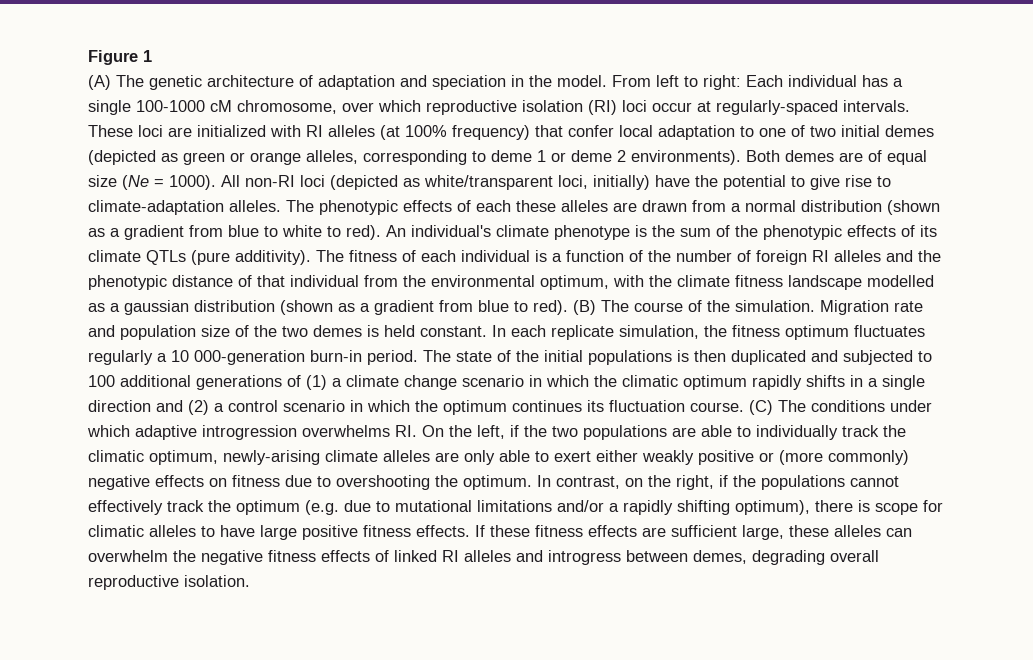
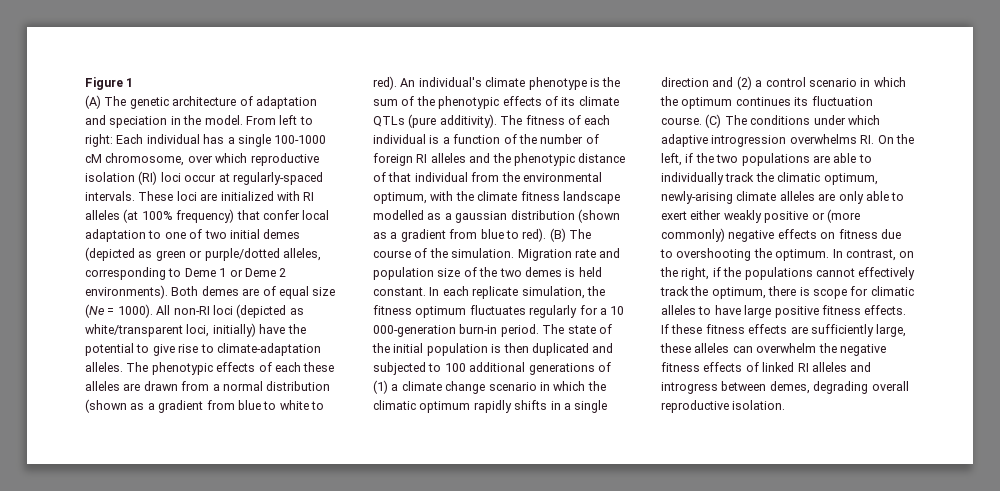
- These loci are initialized with RI alleles (at 100% frequency) that confer local adaptation to one of two initial demes (depicted as green or orange alleles, corresponding to deme 1 or deme 2 environments).
+ These loci are initialized with RI alleles (at 100% frequency) that confer local adaptation to one of two initial demes (depicted as green or purple/dotted alleles, corresponding to Deme 1 or Deme 2 environments).
- In each replicate simulation, the fitness optimum fluctuates regularly a 10 000-generation burn-in period.
+ In each replicate simulation, the fitness optimum fluctuates regularly for a 10 000-generation burn-in period.
- The state of the initial populations is then duplicated and subjected to 100 additional generations of (1) a climate change scenario in which the climatic optimum rapidly shifts in a single direction and (2) a control scenario in which the optimum continues its fluctuation course.
+ The state of the initial population is then duplicated and subjected to 100 additional generations of (1) a climate change scenario in which the climatic optimum rapidly shifts in a single direction and (2) a control scenario in which the optimum continues its fluctuation course.
- In contrast, on the right, if the populations cannot effectively track the optimum (e.g. due to mutational limitations and/or a rapidly shifting optimum), there is scope for climatic alleles to have large positive fitness effects.
+ In contrast, on the right, if the populations cannot effectively track the optimum, there is scope for climatic alleles to have large positive fitness effects.
- If these fitness effects are sufficient large, these alleles can overwhelm the negative fitness effects of linked RI alleles and introgress between demes, degrading overall reproductive isolation.
+ If these fitness effects are sufficiently large, these alleles can overwhelm the negative fitness effects of linked RI alleles and introgress between demes, degrading overall reproductive isolation.

